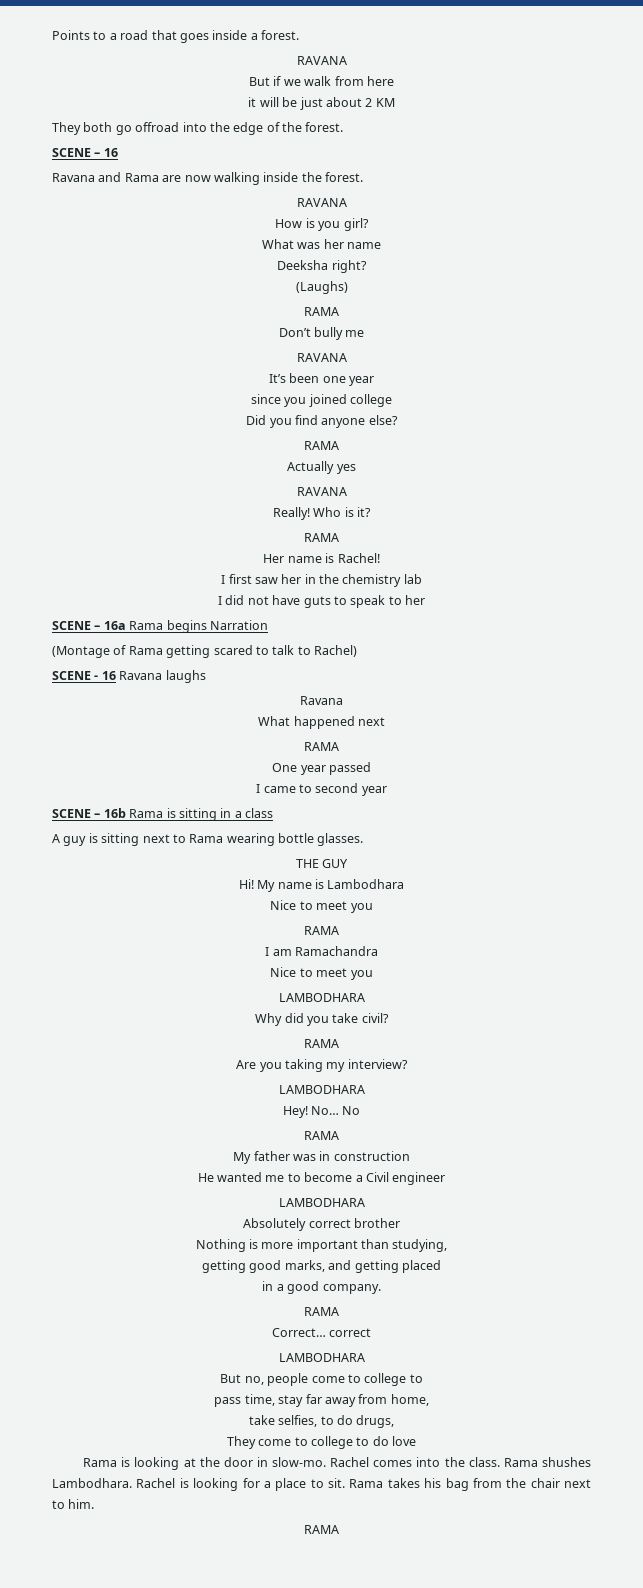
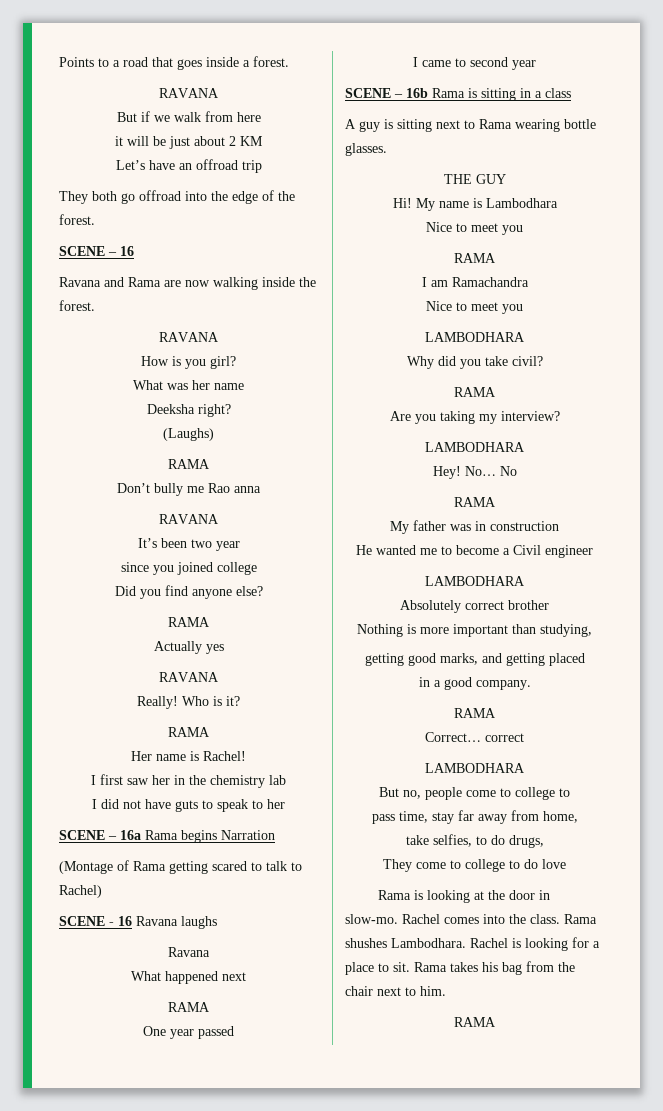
+ Let’s have an offroad trip
- Don’t bully me
+ Don’t bully me Rao anna
- It’s been one year
+ It’s been two year

